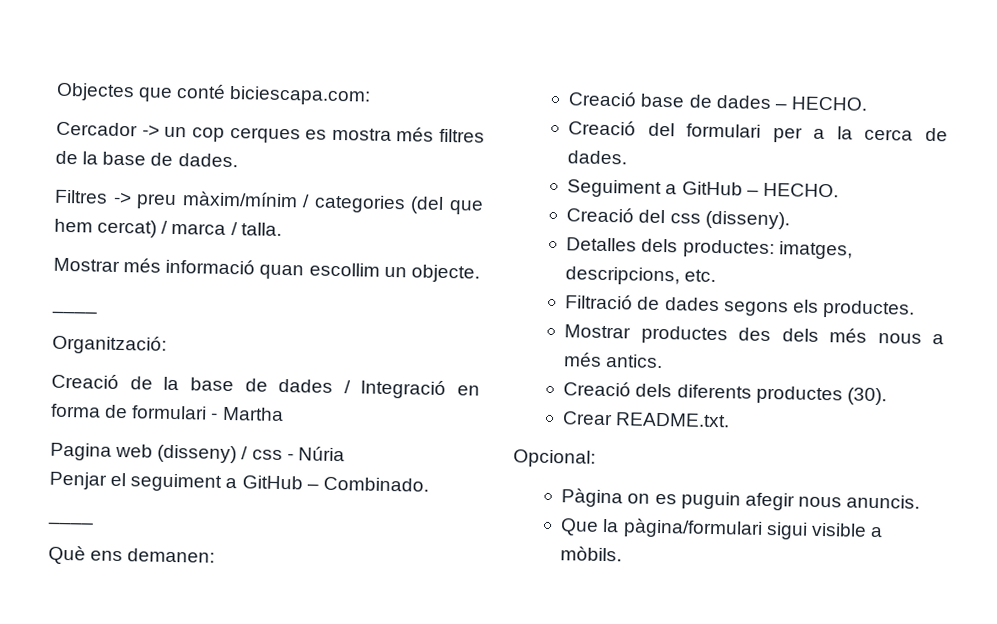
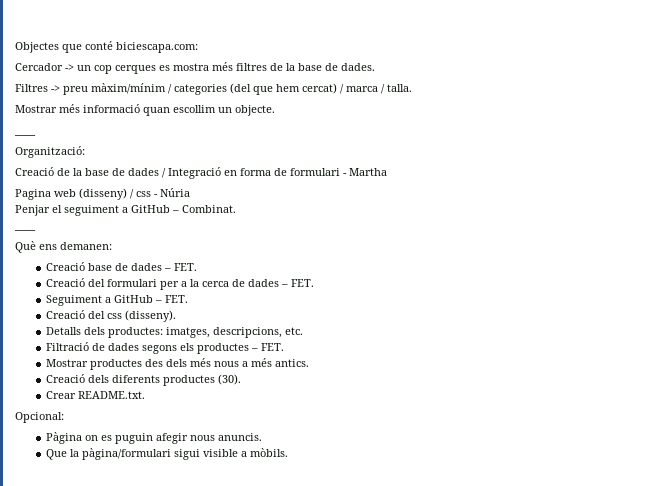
- Penjar el seguiment a GitHub – Combinado.
+ Penjar el seguiment a GitHub – Combinat.
- Creació base de dades – HECHO.
+ Creació base de dades – FET.
- Creació del formulari per a la cerca de dades.
+ Creació del formulari per a la cerca de dades – FET.
- Seguiment a GitHub – HECHO.
+ Seguiment a GitHub – FET.
- Detalles dels productes: imatges, descripcions, etc.
+ Detalls dels productes: imatges, descripcions, etc.
- Filtració de dades segons els productes.
+ Filtració de dades segons els productes – FET.

